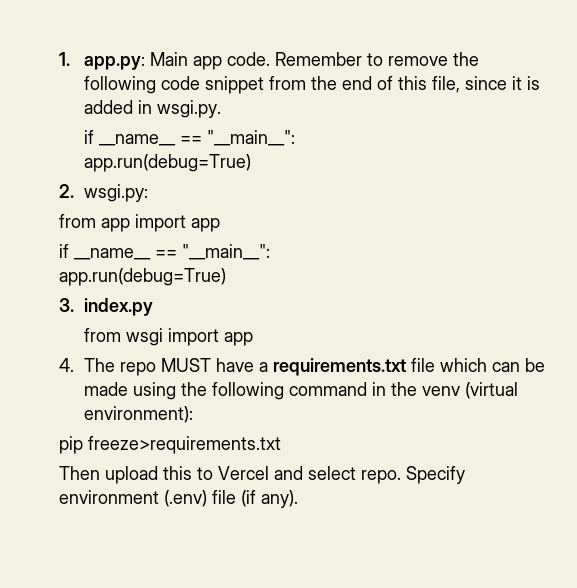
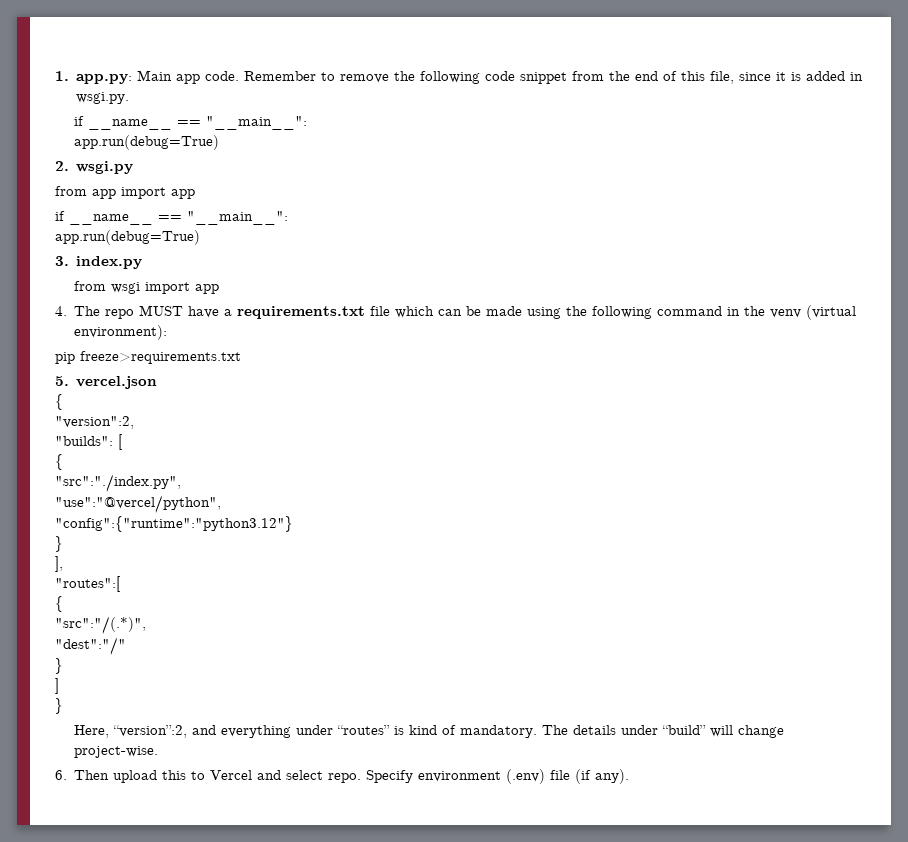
- 2. wsgi.py:
+ 2. wsgi.py
- Then upload this to Vercel and select repo.
+ 5. vercel.json
+ {
+ "version":2,
+ "builds": [
+ {
+ "src":"./index.py",
+ "use":"@vercel/python",
+ "config":{"runtime":"python3.12"}
+ }
+ ],
+ "routes":[
+ {
+ "src":"/(.*)",
+ "dest":"/"
+ }
+ ]
+ }
+ Here, “version”:2, and everything under “routes” is kind of mandatory. The details under “build” will change project-wise.
+ 6. Then upload this to Vercel and select repo.

